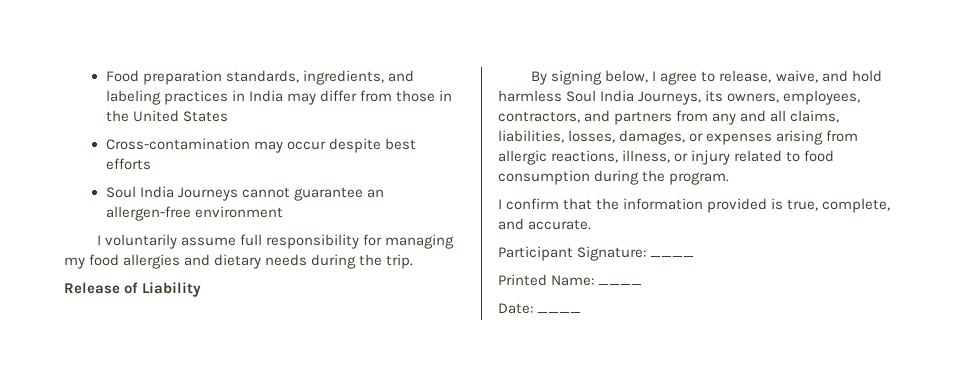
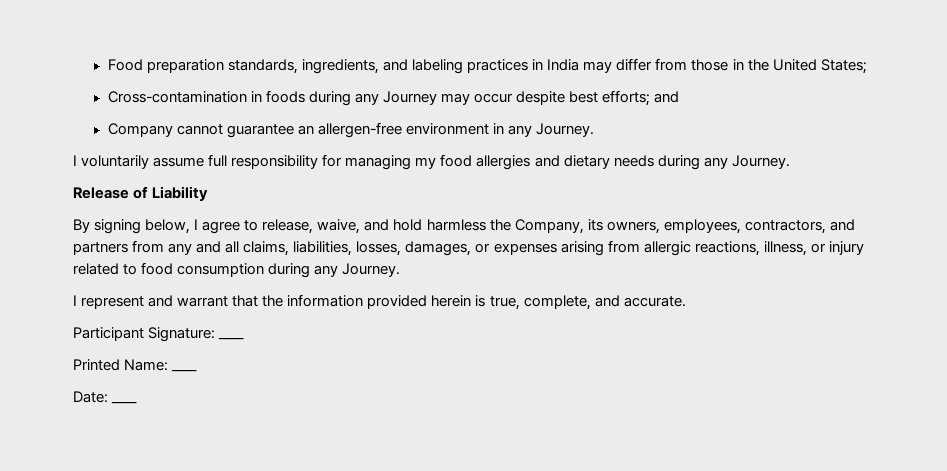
- Food preparation standards, ingredients, and labeling practices in India may differ from those in the United States
+ Food preparation standards, ingredients, and labeling practices in India may differ from those in the United States;
- Cross-contamination may occur despite best efforts
- Soul India Journeys cannot guarantee an allergen-free environment
+ Cross-contamination in foods during any Journey may occur despite best efforts; and
+ Company cannot guarantee an allergen-free environment in any Journey.
- I voluntarily assume full responsibility for managing my food allergies and dietary needs during the trip.
+ I voluntarily assume full responsibility for managing my food allergies and dietary needs during any Journey.
- By signing below, I agree to release, waive, and hold harmless Soul India Journeys, its owners, employees, contractors, and partners from any and all claims, liabilities, losses, damages, or expenses arising from allergic reactions, illness, or injury related to food consumption during the program.
- I confirm that the information provided is true, complete, and accurate.
+ By signing below, I agree to release, waive, and hold harmless the Company, its owners, employees, contractors, and partners from any and all claims, liabilities, losses, damages, or expenses arising from allergic reactions, illness, or injury related to food consumption during any Journey.
+ I represent and warrant that the information provided herein is true, complete, and accurate.

